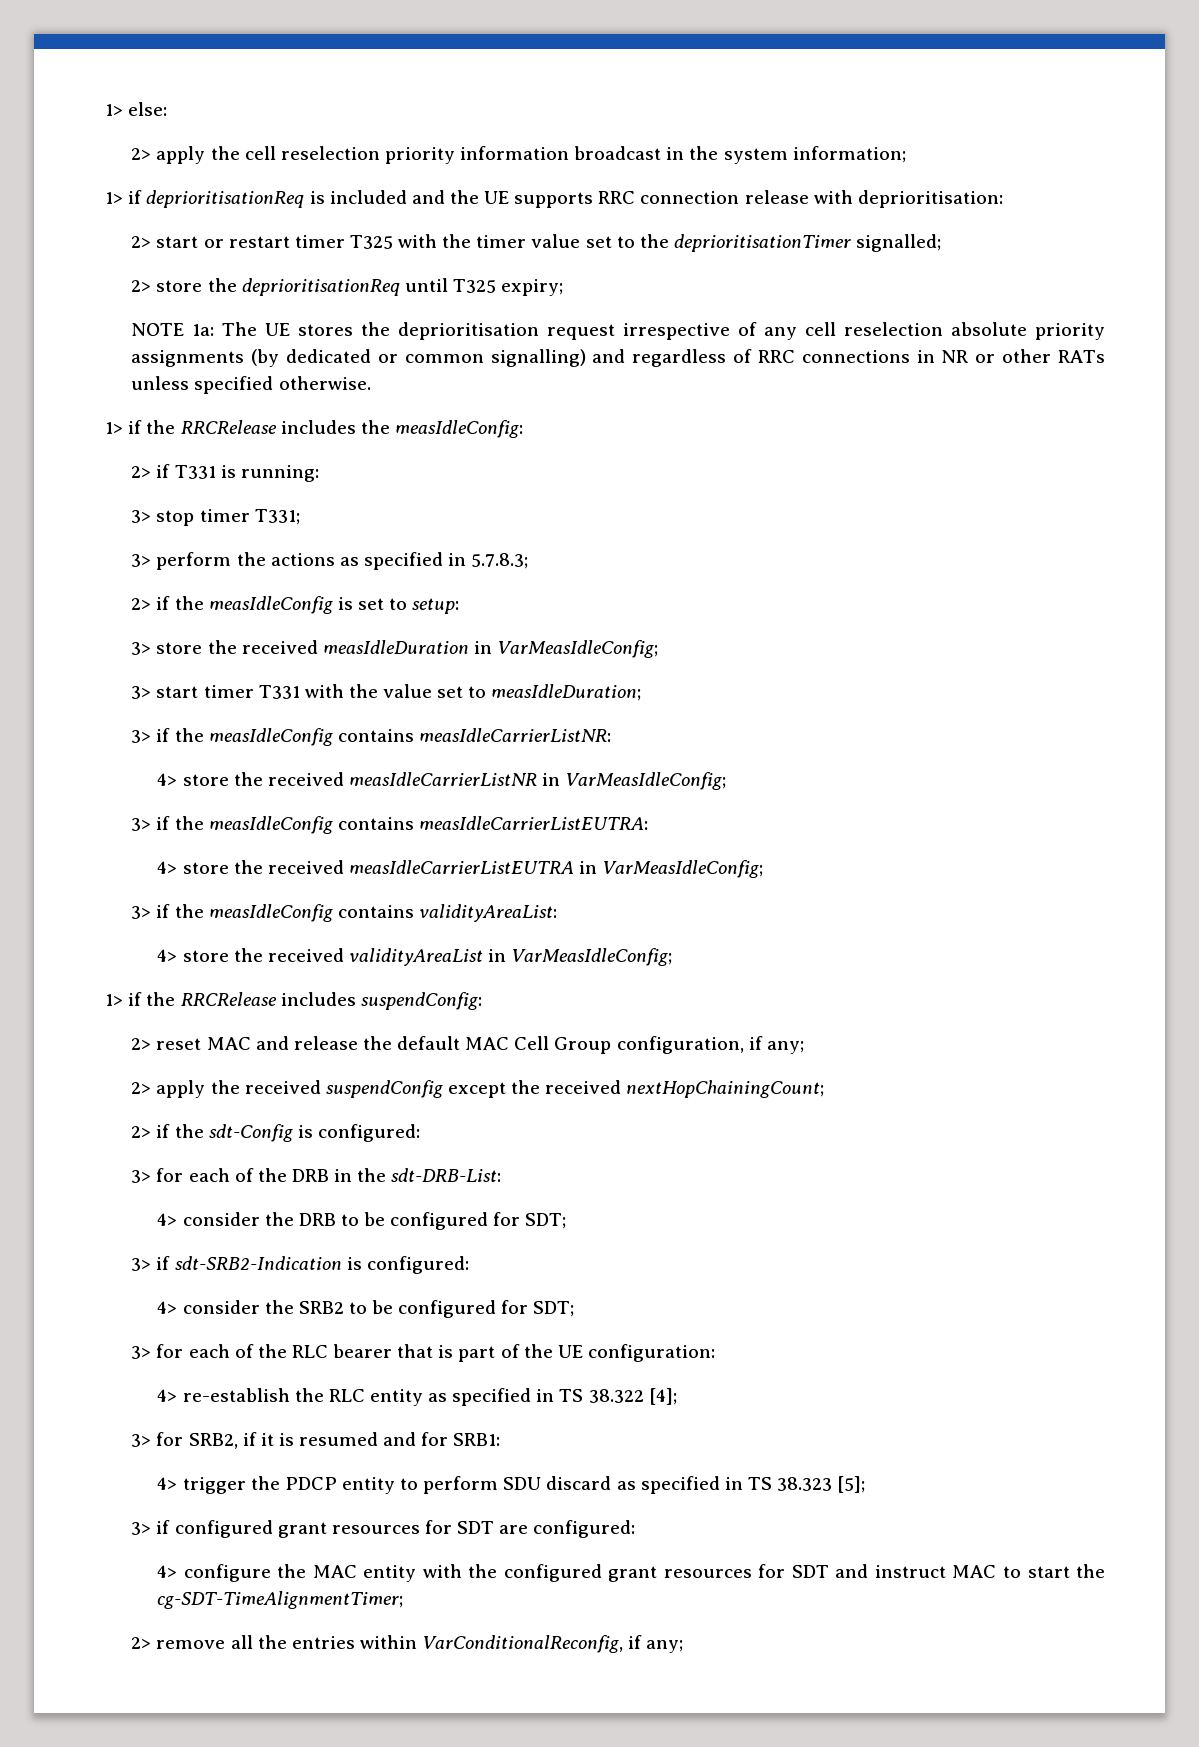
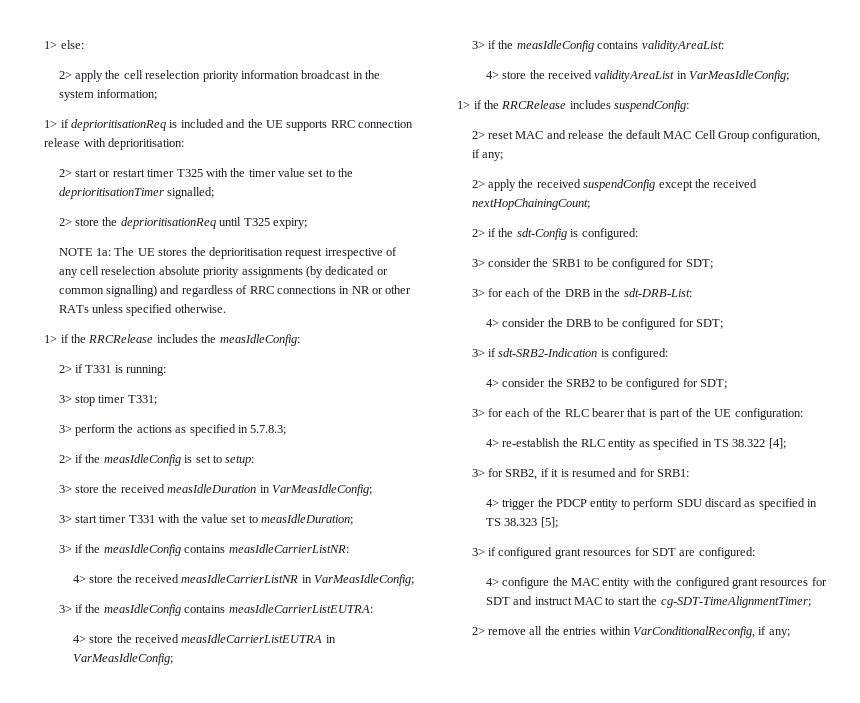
+ 3> consider the SRB1 to be configured for SDT;

